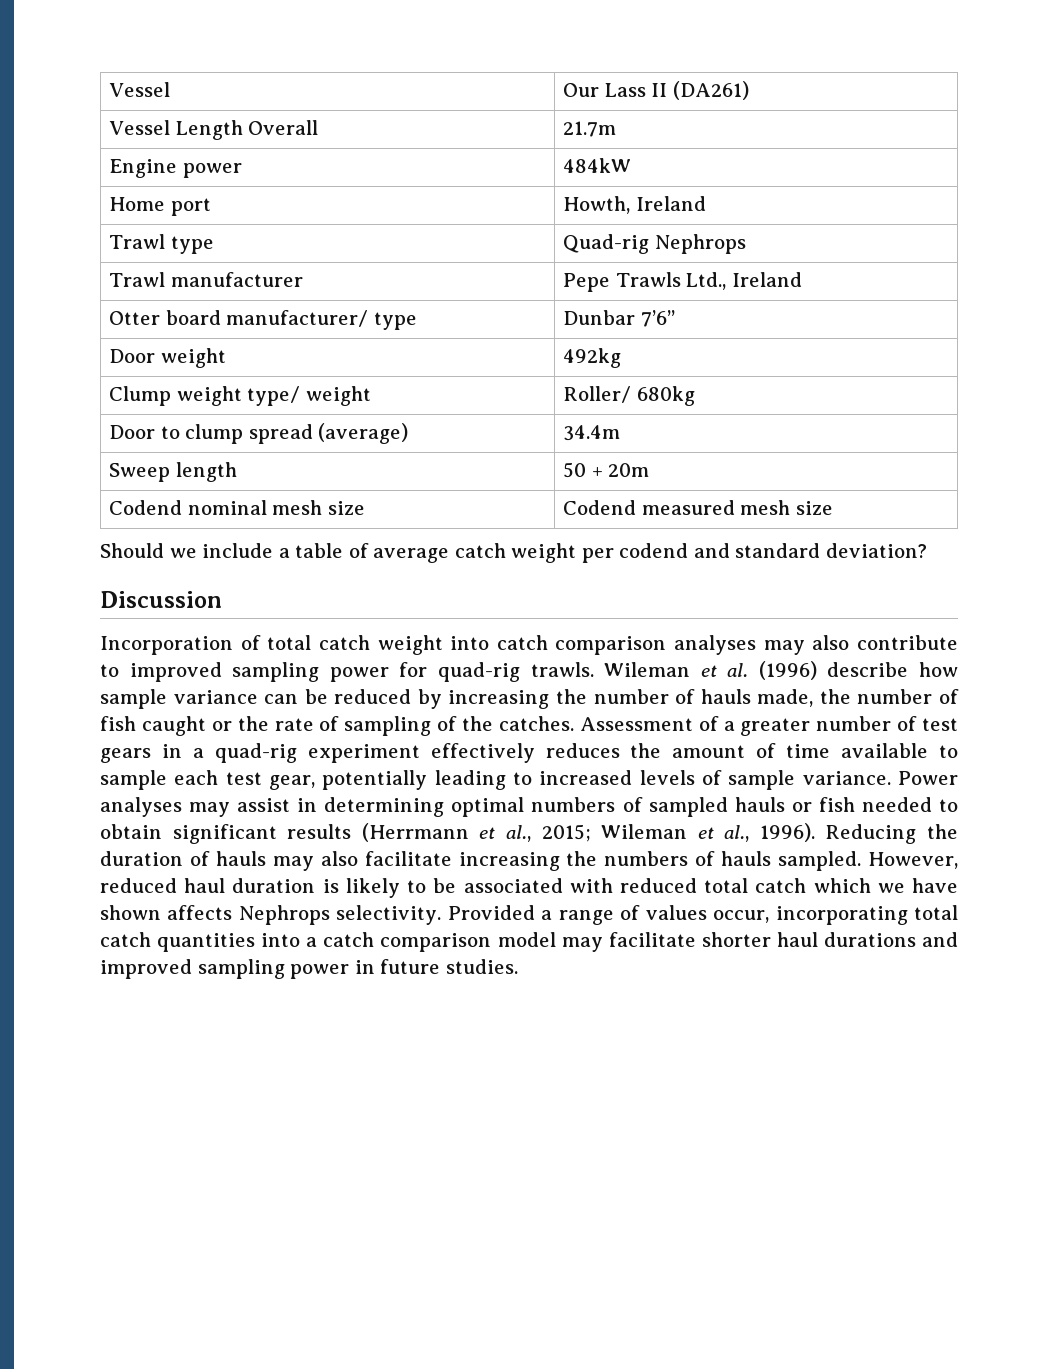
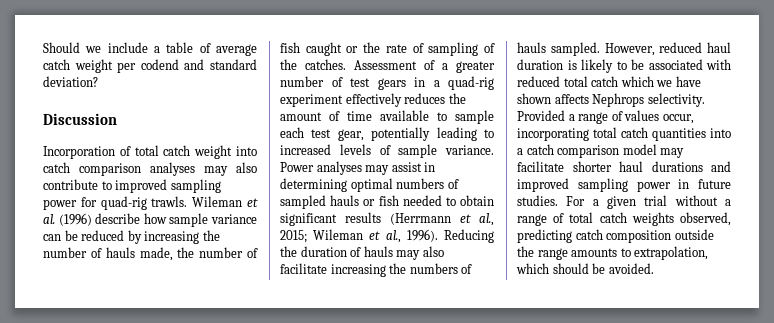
- Vessel | Our Lass II (DA261)
- Vessel Length Overall | 21.7m
- Engine power | 484kW
- Home port | Howth, Ireland
- Trawl type | Quad-rig Nephrops
- Trawl manufacturer | Pepe Trawls Ltd., Ireland
- Otter board manufacturer/ type | Dunbar 7’6”
- Door weight | 492kg
- Clump weight type/ weight | Roller/ 680kg
- Door to clump spread (average) | 34.4m
- Sweep length | 50 + 20m
- Codend nominal mesh size | Codend measured mesh size
+ For a given trial without a range of total catch weights observed, predicting catch composition outside the range amounts to extrapolation, which should be avoided.

